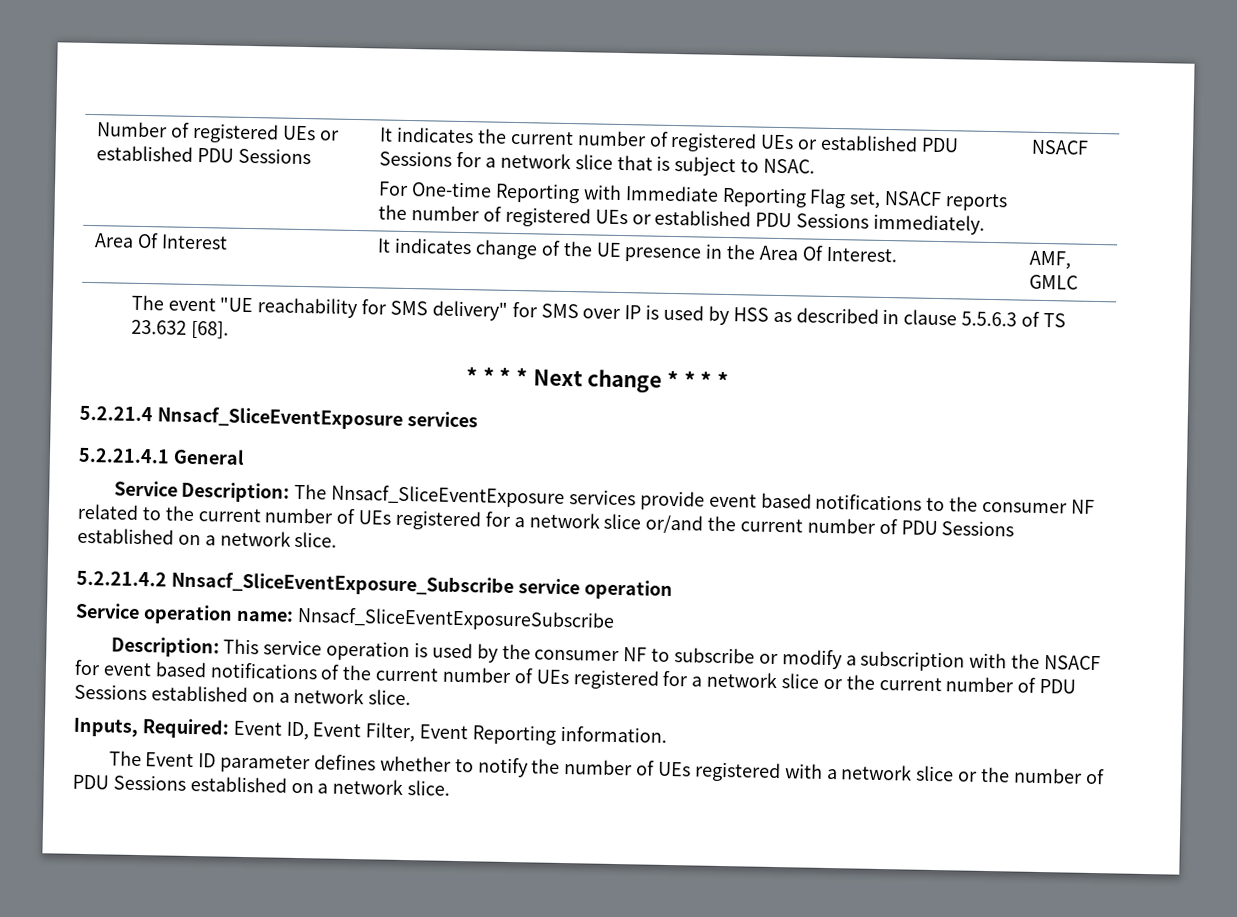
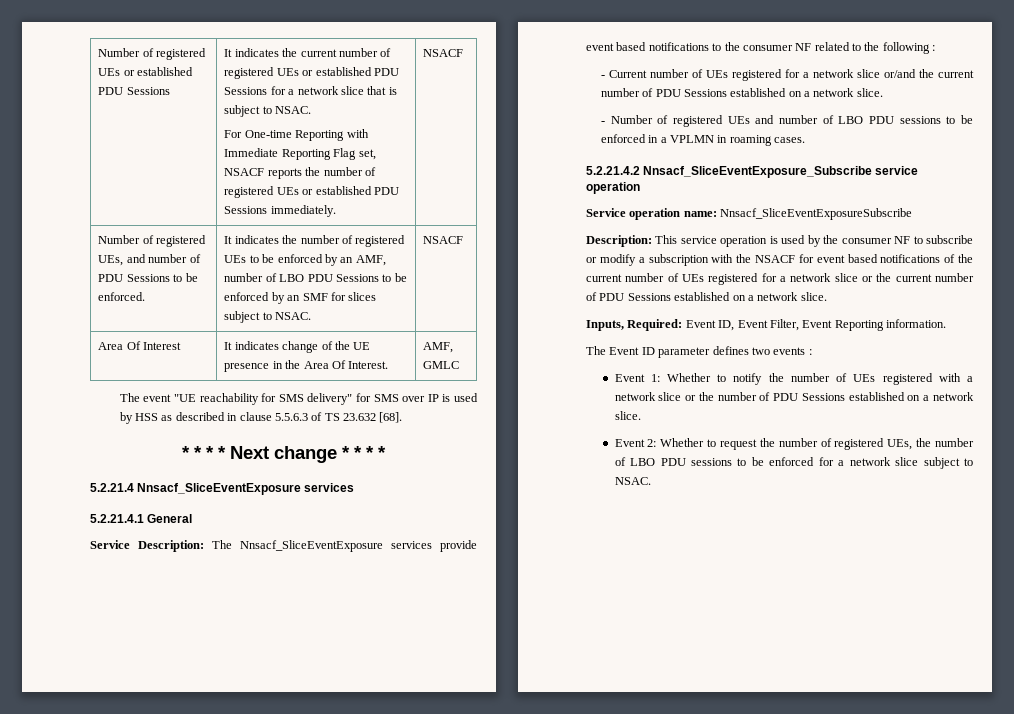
+ Number of registered UEs, and number of PDU Sessions to be enforced. | It indicates the number of registered UEs to be enforced by an AMF, number of LBO PDU Sessions to be enforced by an SMF for slices subject to NSAC. | NSACF
- Service Description: The Nnsacf_SliceEventExposure services provide event based notifications to the consumer NF related to the current number of UEs registered for a network slice or/and the current number of PDU Sessions established on a network slice.
+ Service Description: The Nnsacf_SliceEventExposure services provide event based notifications to the consumer NF related to the following :
+ - Current number of UEs registered for a network slice or/and the current number of PDU Sessions established on a network slice.
+ - Number of registered UEs and number of LBO PDU sessions to be enforced in a VPLMN in roaming cases.
- The Event ID parameter defines whether to notify the number of UEs registered with a network slice or the number of PDU Sessions established on a network slice.
+ The Event ID parameter defines two events :
+ Event 1: Whether to notify the number of UEs registered with a network slice or the number of PDU Sessions established on a network slice.
+ Event 2: Whether to request the number of registered UEs, the number of LBO PDU sessions to be enforced for a network slice subject to NSAC.

